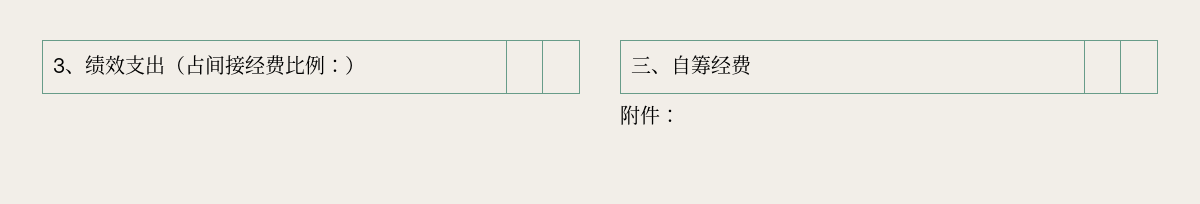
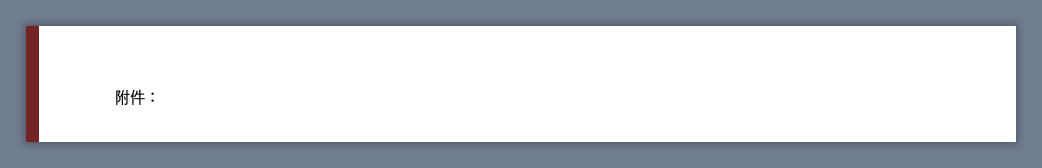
- 3、绩效支出（占间接经费比例：） | |
- 三、自筹经费 | |

